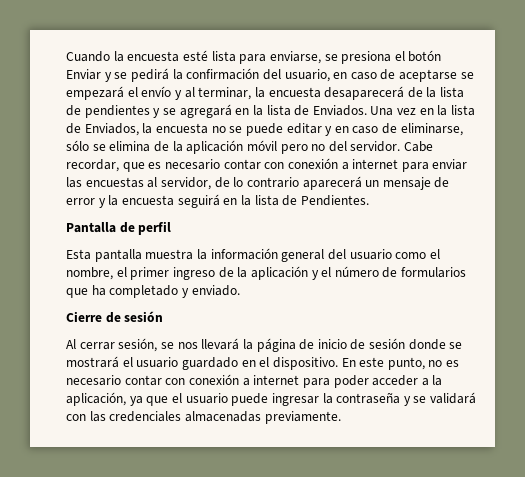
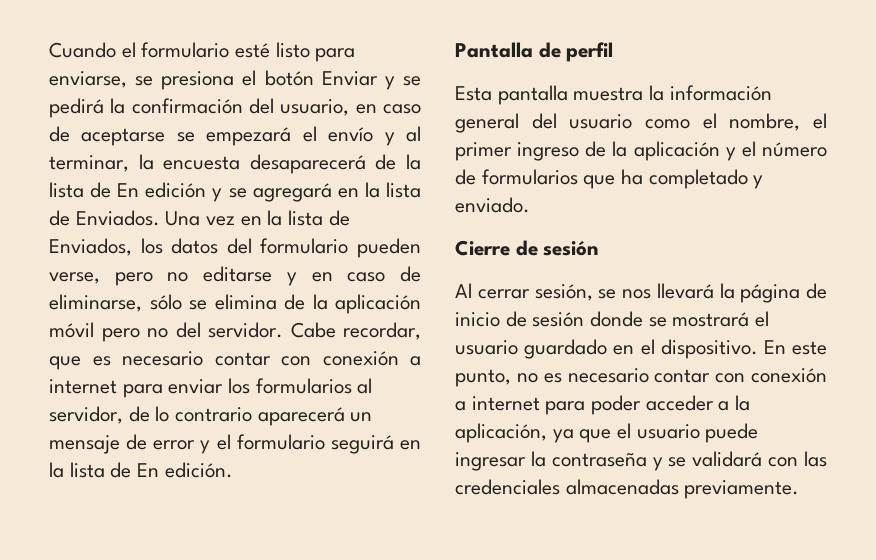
- Cuando la encuesta esté lista para enviarse, se presiona el botón Enviar y se pedirá la confirmación del usuario, en caso de aceptarse se empezará el envío y al terminar, la encuesta desaparecerá de la lista de pendientes y se agregará en la lista de Enviados.
+ Cuando el formulario esté listo para enviarse, se presiona el botón Enviar y se pedirá la confirmación del usuario, en caso de aceptarse se empezará el envío y al terminar, la encuesta desaparecerá de la lista de En edición y se agregará en la lista de Enviados.
- Una vez en la lista de Enviados, la encuesta no se puede editar y en caso de eliminarse, sólo se elimina de la aplicación móvil pero no del servidor.
+ Una vez en la lista de Enviados, los datos del formulario pueden verse, pero no editarse y en caso de eliminarse, sólo se elimina de la aplicación móvil pero no del servidor.
- Cabe recordar, que es necesario contar con conexión a internet para enviar las encuestas al servidor, de lo contrario aparecerá un mensaje de error y la encuesta seguirá en la lista de Pendientes.
+ Cabe recordar, que es necesario contar con conexión a internet para enviar los formularios al servidor, de lo contrario aparecerá un mensaje de error y el formulario seguirá en la lista de En edición.

